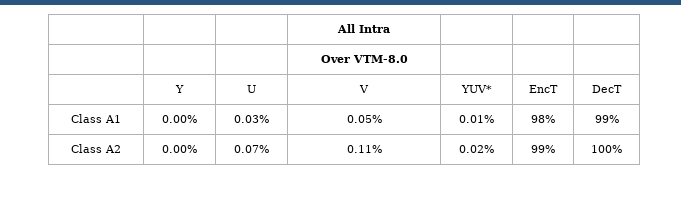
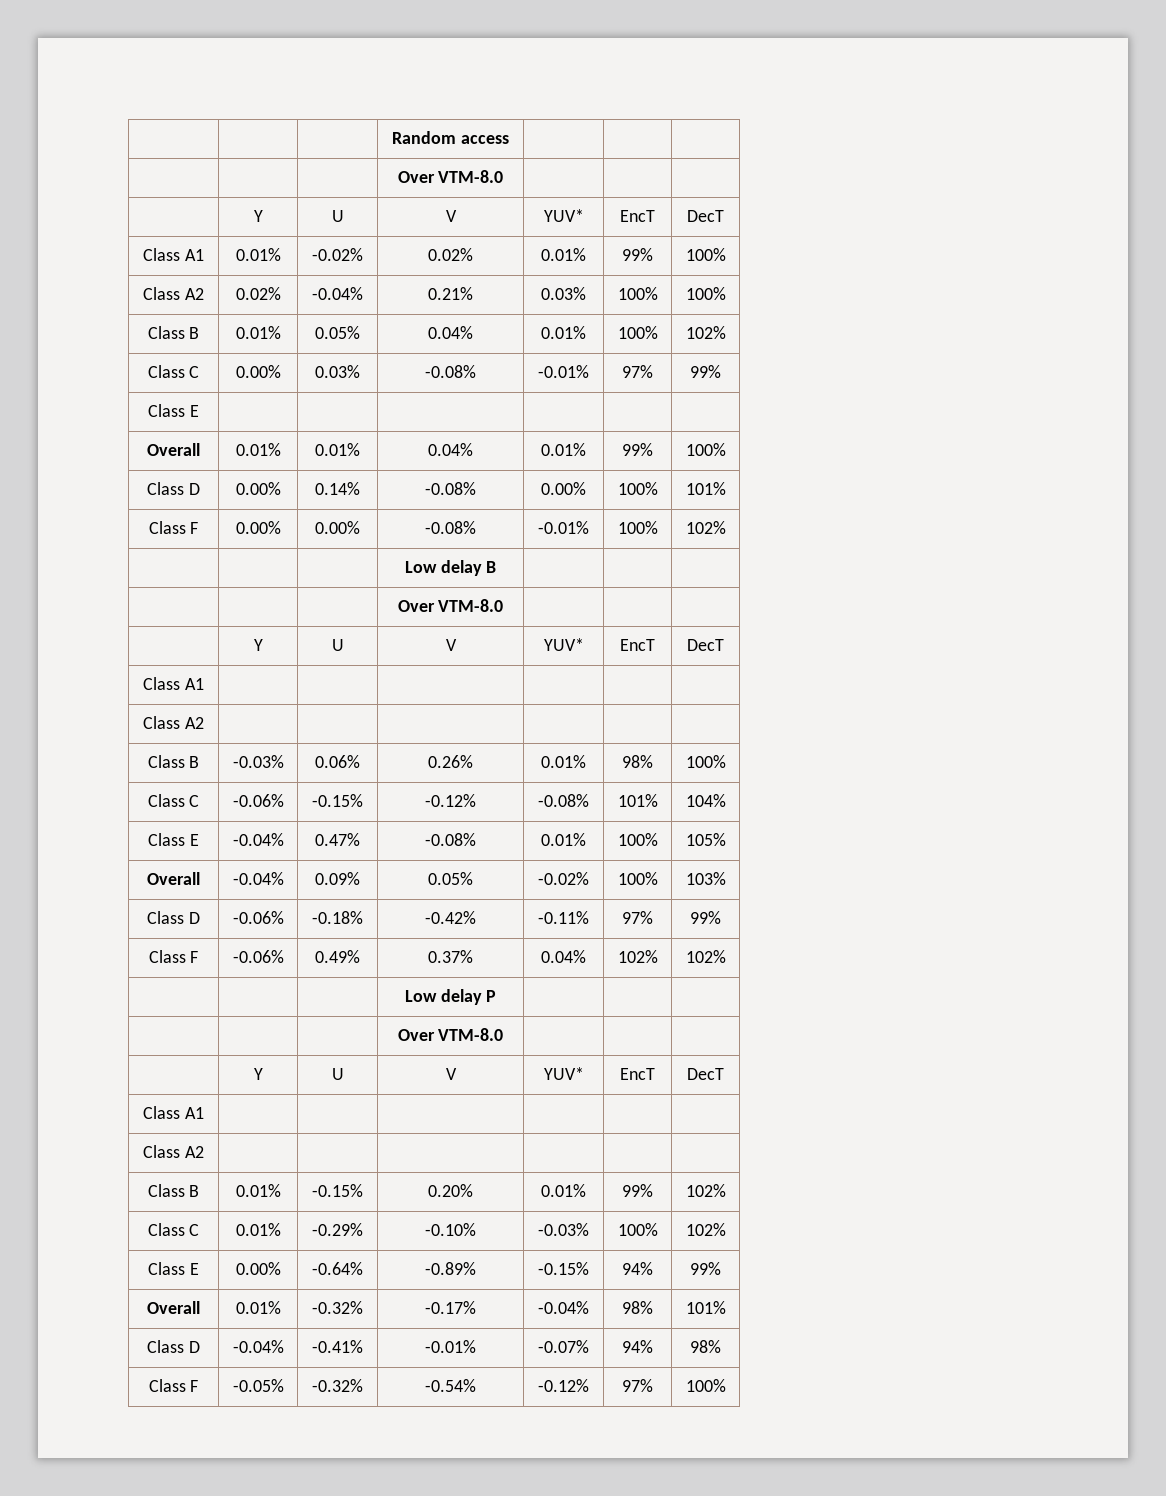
- | | | All Intra | | |
+ | | | Random access | | |
- Class A1 | 0.00% | 0.03% | 0.05% | 0.01% | 98% | 99%
- Class A2 | 0.00% | 0.07% | 0.11% | 0.02% | 99% | 100%
+ Class A1 | 0.01% | -0.02% | 0.02% | 0.01% | 99% | 100%
+ Class A2 | 0.02% | -0.04% | 0.21% | 0.03% | 100% | 100%
+ Class B | 0.01% | 0.05% | 0.04% | 0.01% | 100% | 102%
+ Class C | 0.00% | 0.03% | -0.08% | -0.01% | 97% | 99%
+ Class E | | | | | |
+ Overall | 0.01% | 0.01% | 0.04% | 0.01% | 99% | 100%
+ Class D | 0.00% | 0.14% | -0.08% | 0.00% | 100% | 101%
+ Class F | 0.00% | 0.00% | -0.08% | -0.01% | 100% | 102%
+ | | | Low delay B | | |
+ | | | Over VTM-8.0 | | |
+ | Y | U | V | YUV* | EncT | DecT
+ Class A1 | | | | | |
+ Class A2 | | | | | |
+ Class B | -0.03% | 0.06% | 0.26% | 0.01% | 98% | 100%
+ Class C | -0.06% | -0.15% | -0.12% | -0.08% | 101% | 104%
+ Class E | -0.04% | 0.47% | -0.08% | 0.01% | 100% | 105%
+ Overall | -0.04% | 0.09% | 0.05% | -0.02% | 100% | 103%
+ Class D | -0.06% | -0.18% | -0.42% | -0.11% | 97% | 99%
+ Class F | -0.06% | 0.49% | 0.37% | 0.04% | 102% | 102%
+ | | | Low delay P | | |
+ | | | Over VTM-8.0 | | |
+ | Y | U | V | YUV* | EncT | DecT
+ Class A1 | | | | | |
+ Class A2 | | | | | |
+ Class B | 0.01% | -0.15% | 0.20% | 0.01% | 99% | 102%
+ Class C | 0.01% | -0.29% | -0.10% | -0.03% | 100% | 102%
+ Class E | 0.00% | -0.64% | -0.89% | -0.15% | 94% | 99%
+ Overall | 0.01% | -0.32% | -0.17% | -0.04% | 98% | 101%
+ Class D | -0.04% | -0.41% | -0.01% | -0.07% | 94% | 98%
+ Class F | -0.05% | -0.32% | -0.54% | -0.12% | 97% | 100%

